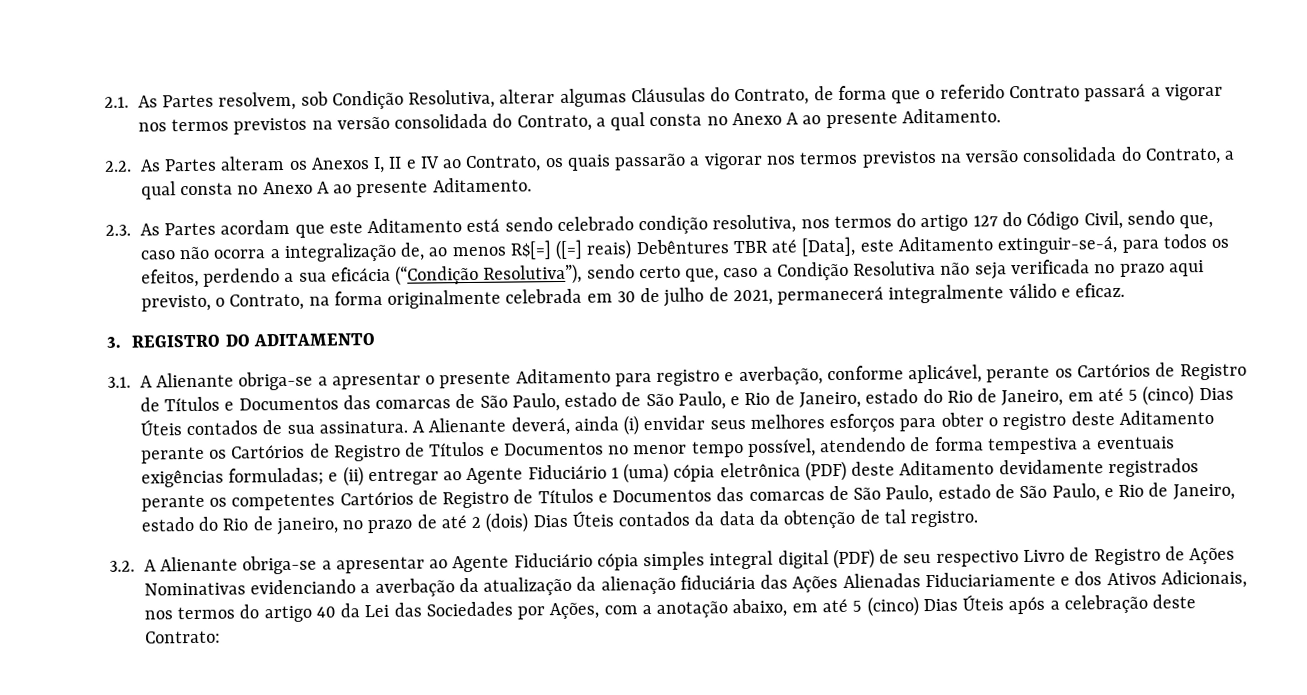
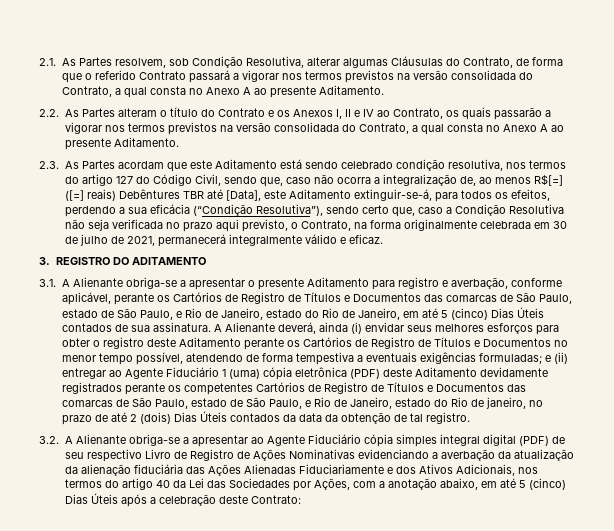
- 2.2. As Partes alteram os Anexos I, II e IV ao Contrato, os quais passarão a vigorar nos termos previstos na versão consolidada do Contrato, a qual consta no Anexo A ao presente Aditamento.
+ 2.2. As Partes alteram o título do Contrato e os Anexos I, II e IV ao Contrato, os quais passarão a vigorar nos termos previstos na versão consolidada do Contrato, a qual consta no Anexo A ao presente Aditamento.

